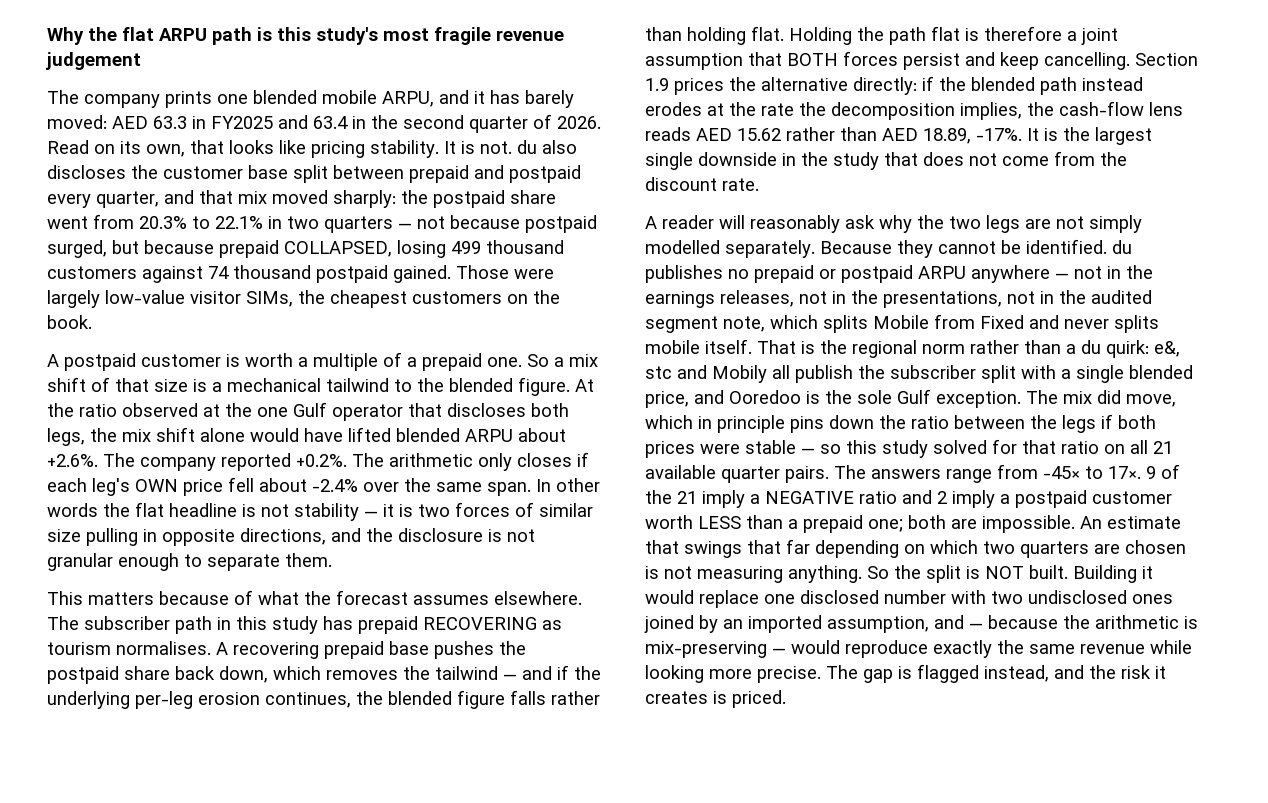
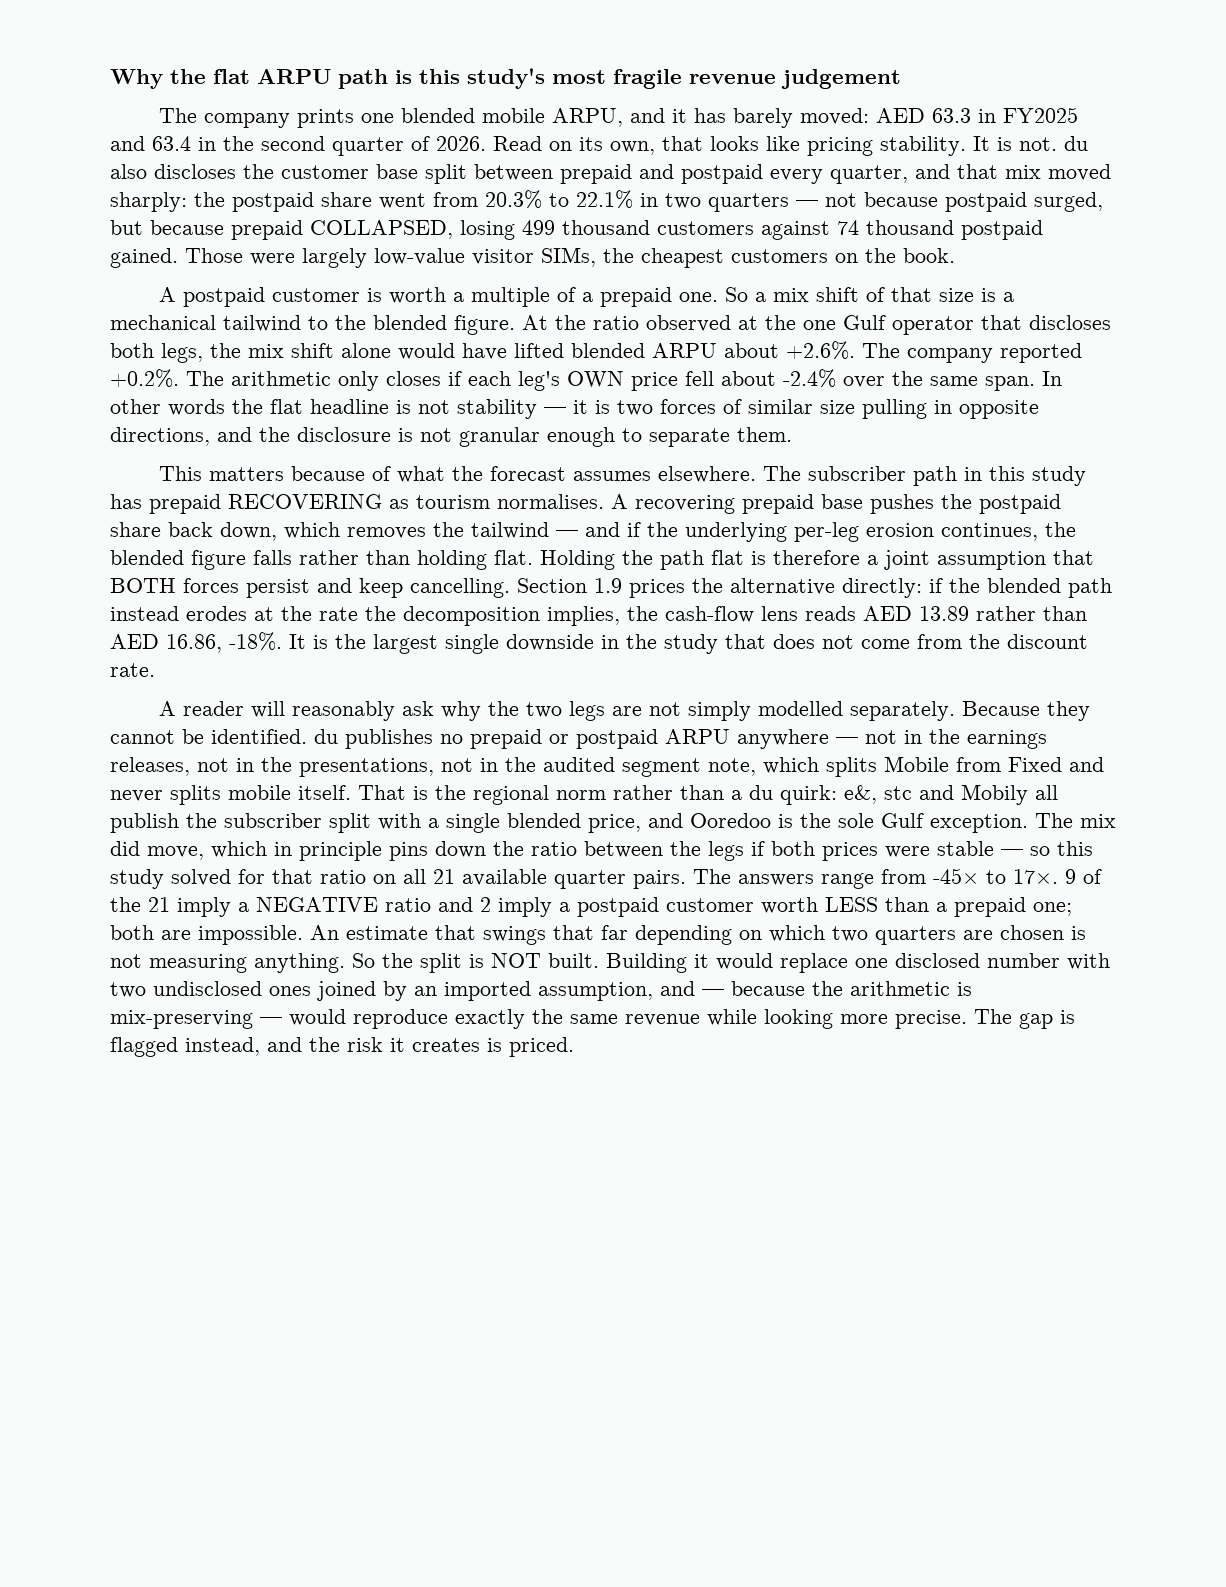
- Section 1.9 prices the alternative directly: if the blended path instead erodes at the rate the decomposition implies, the cash-flow lens reads AED 15.62 rather than AED 18.89, -17%.
+ Section 1.9 prices the alternative directly: if the blended path instead erodes at the rate the decomposition implies, the cash-flow lens reads AED 13.89 rather than AED 16.86, -18%.

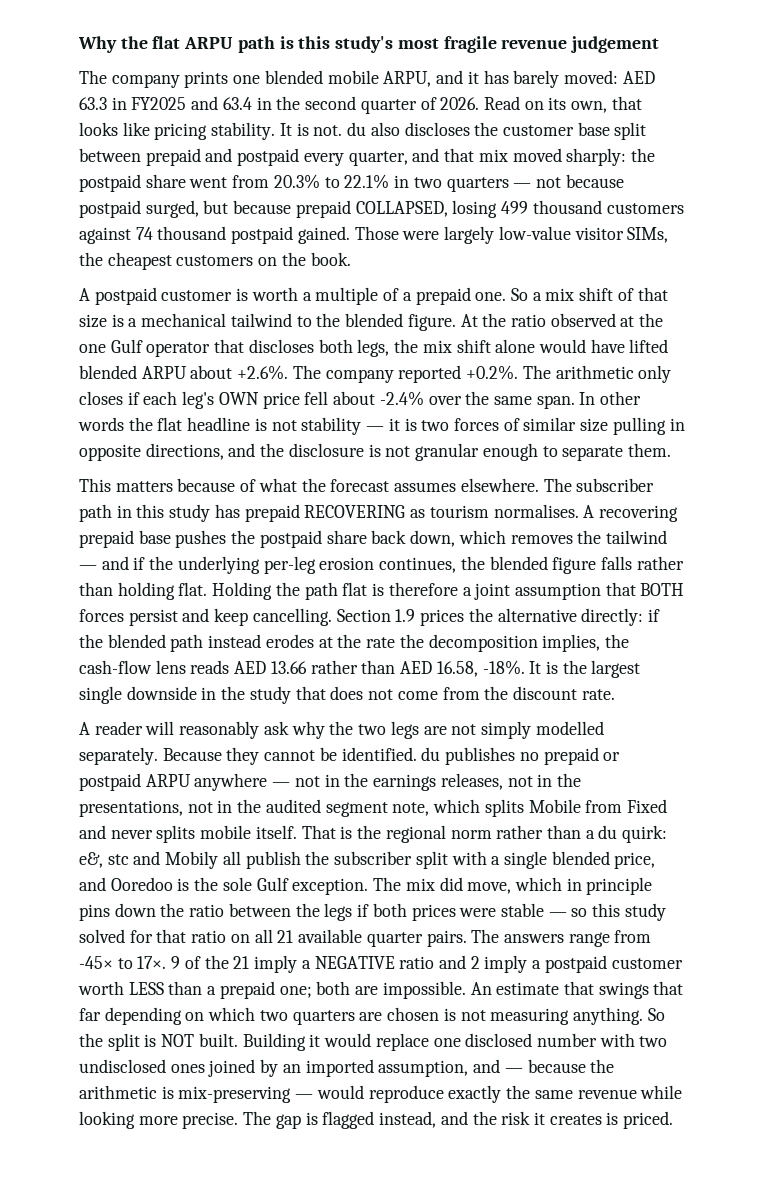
- Section 1.9 prices the alternative directly: if the blended path instead erodes at the rate the decomposition implies, the cash-flow lens reads AED 13.89 rather than AED 16.86, -18%.
+ Section 1.9 prices the alternative directly: if the blended path instead erodes at the rate the decomposition implies, the cash-flow lens reads AED 13.66 rather than AED 16.58, -18%.

